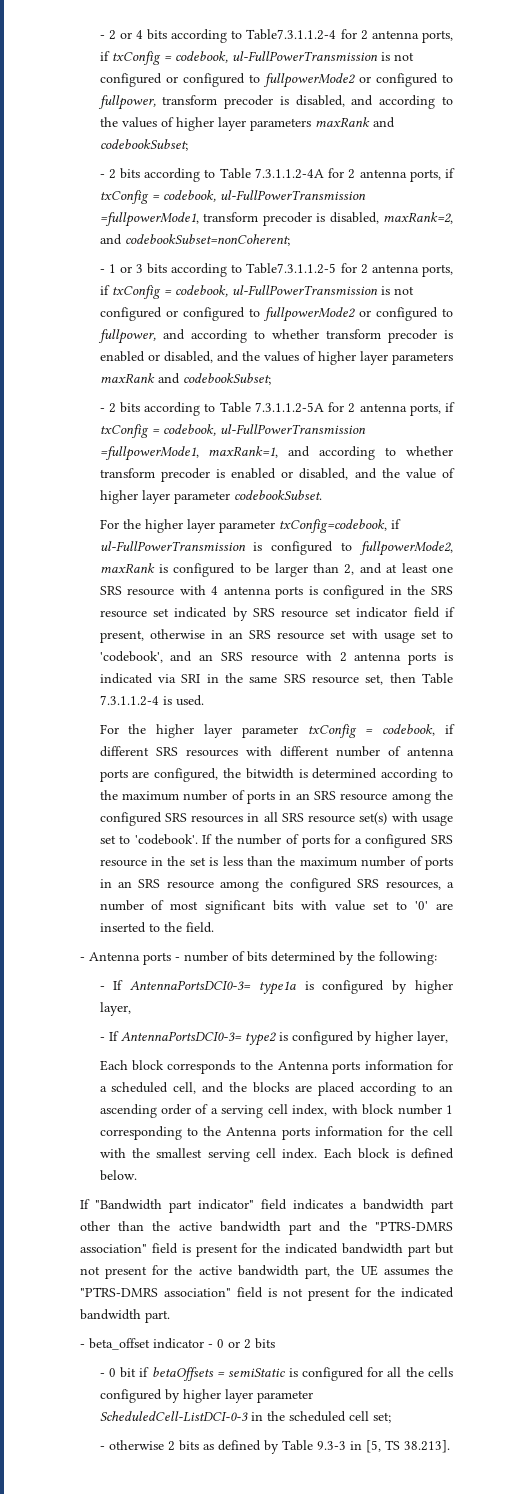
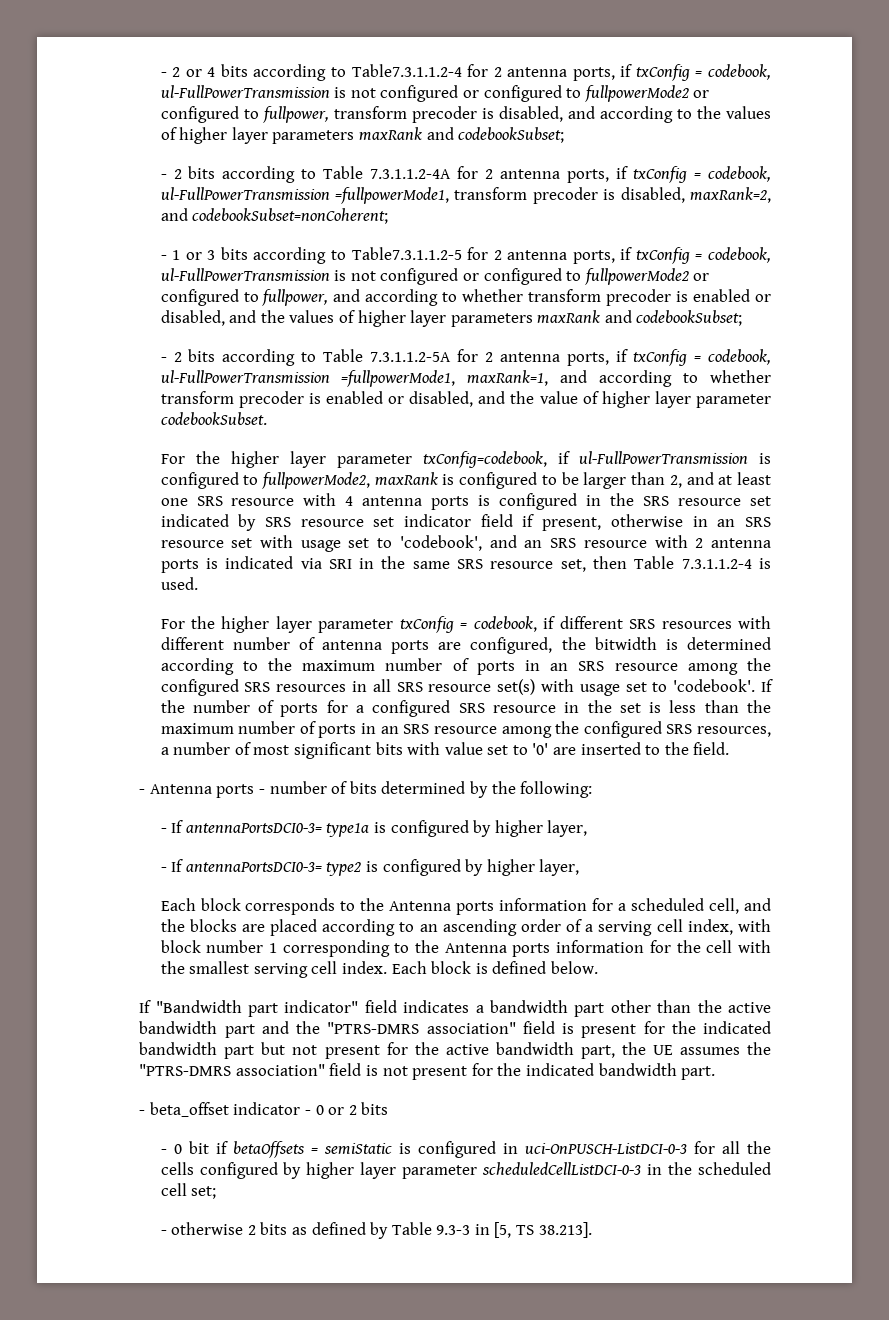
- - If AntennaPortsDCI0-3= type1a is configured by higher layer,
+ - If antennaPortsDCI0-3= type1a is configured by higher layer,
- - If AntennaPortsDCI0-3= type2 is configured by higher layer,
+ - If antennaPortsDCI0-3= type2 is configured by higher layer,
- - 0 bit if betaOffsets = semiStatic is configured for all the cells configured by higher layer parameter ScheduledCell-ListDCI-0-3 in the scheduled cell set;
+ - 0 bit if betaOffsets = semiStatic is configured in uci-OnPUSCH-ListDCI-0-3 for all the cells configured by higher layer parameter scheduledCellListDCI-0-3 in the scheduled cell set;

